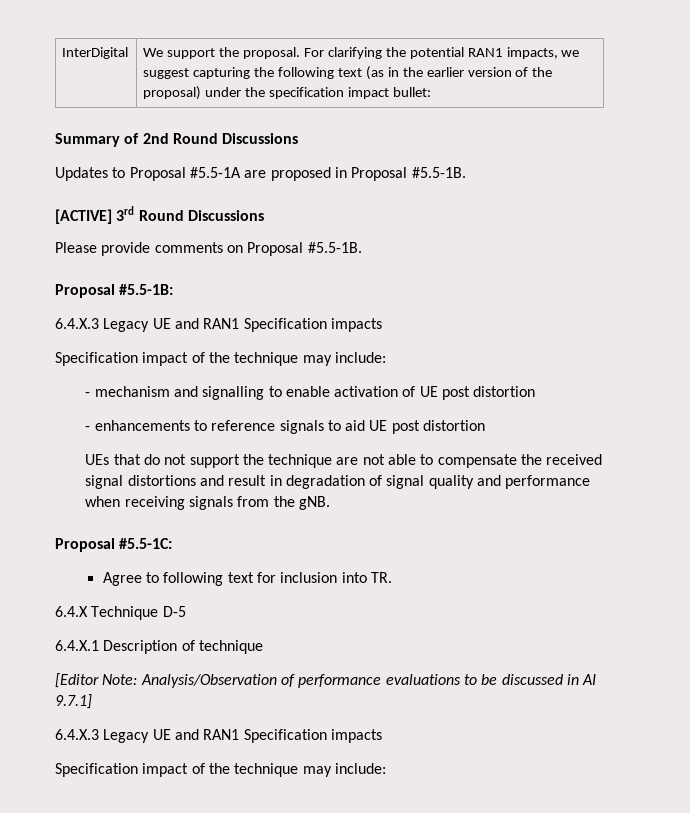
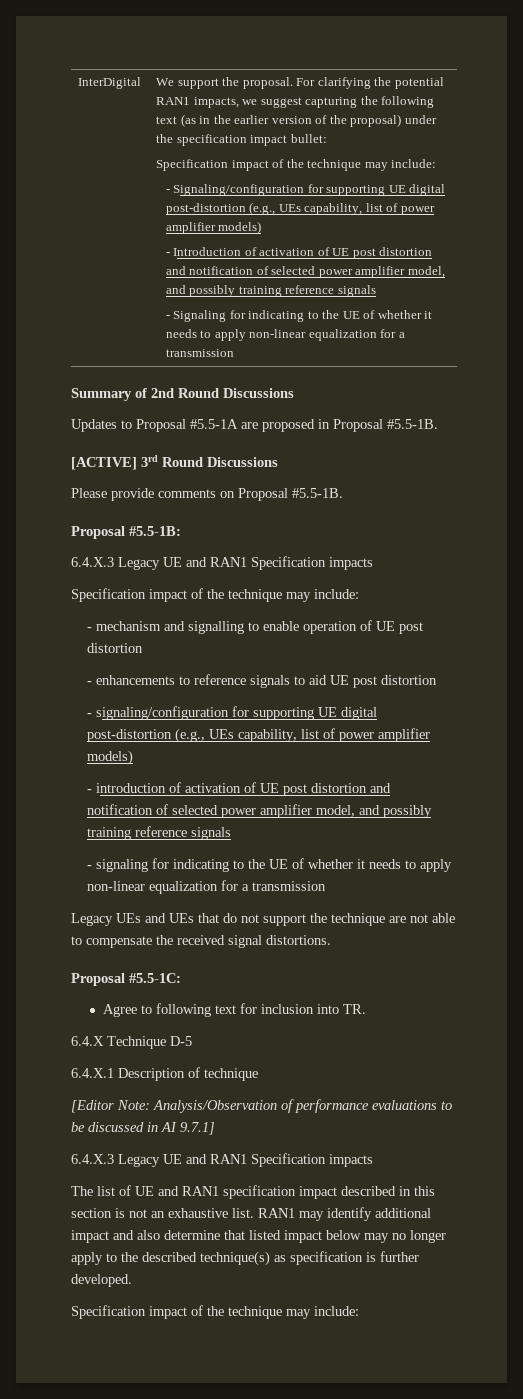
  For clarifying the potential RAN1 impacts, we suggest capturing the following text (as in the earlier version of the proposal) under the specification impact bullet:
+ Specification impact of the technique may include:
+ - Signaling/configuration for supporting UE digital post-distortion (e.g., UEs capability, list of power amplifier models)
+ - Introduction of activation of UE post distortion and notification of selected power amplifier model, and possibly training reference signals
+ - Signaling for indicating to the UE of whether it needs to apply non-linear equalization for a transmission
- - mechanism and signalling to enable activation of UE post distortion
+ - mechanism and signalling to enable operation of UE post distortion
- UEs that do not support the technique are not able to compensate the received signal distortions and result in degradation of signal quality and performance when receiving signals from the gNB.
+ - signaling/configuration for supporting UE digital post-distortion (e.g., UEs capability, list of power amplifier models)
+ - introduction of activation of UE post distortion and notification of selected power amplifier model, and possibly training reference signals
+ - signaling for indicating to the UE of whether it needs to apply non-linear equalization for a transmission
+ Legacy UEs and UEs that do not support the technique are not able to compensate the received signal distortions.
+ The list of UE and RAN1 specification impact described in this section is not an exhaustive list. RAN1 may identify additional impact and also determine that listed impact below may no longer apply to the described technique(s) as specification is further developed.

